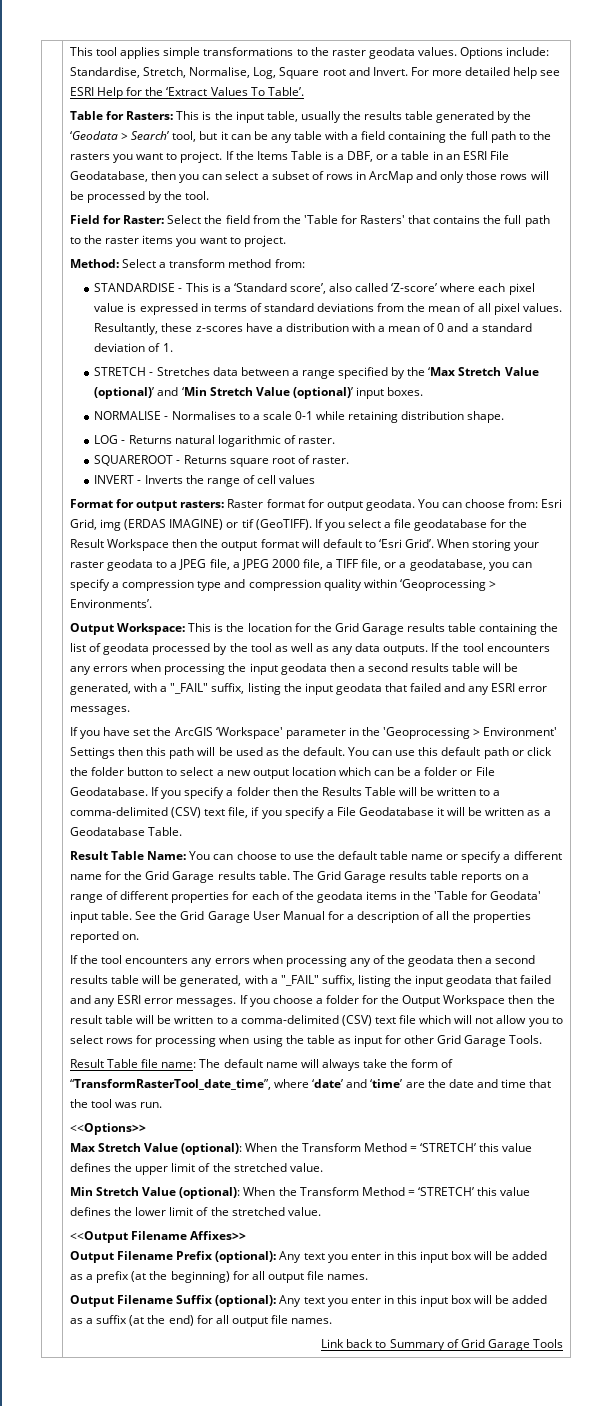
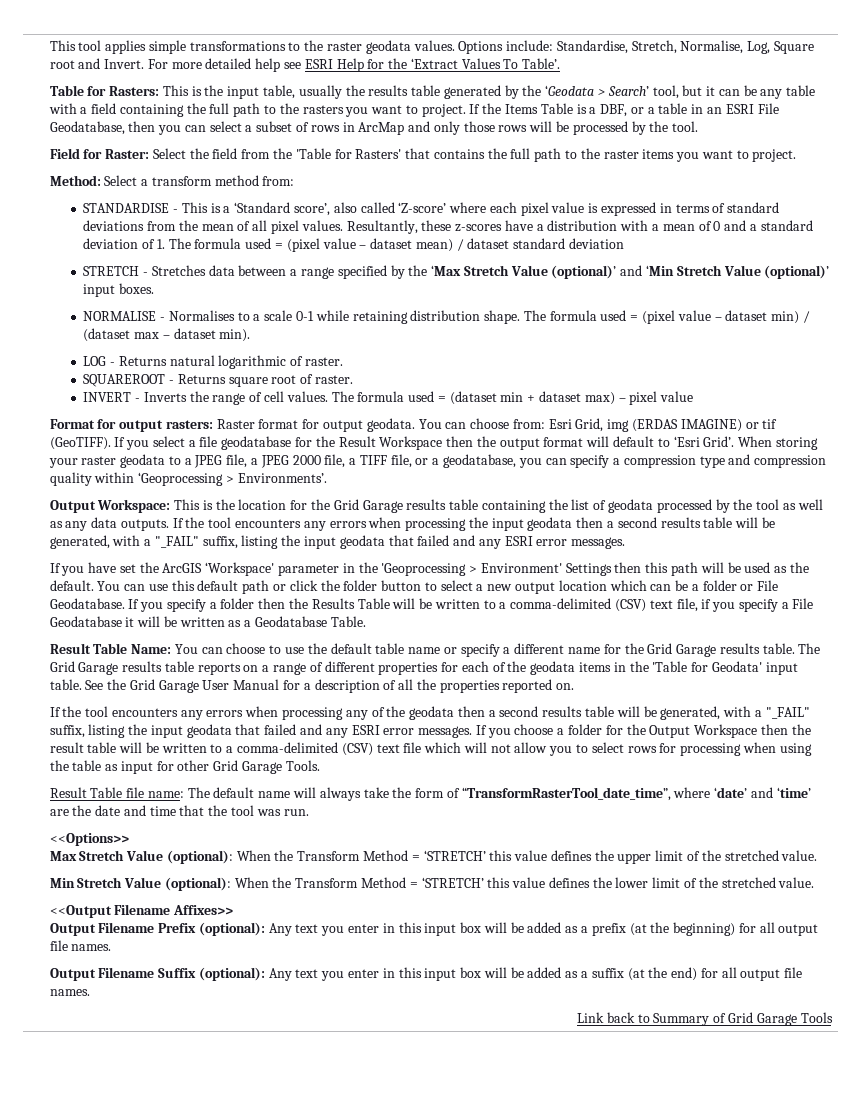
- Resultantly, these z-scores have a distribution with a mean of 0 and a standard deviation of 1.
+ Resultantly, these z-scores have a distribution with a mean of 0 and a standard deviation of 1. The formula used = (pixel value – dataset mean) / dataset standard deviation
+ The formula used = (pixel value – dataset min) / (dataset max – dataset min).
- INVERT - Inverts the range of cell values
+ INVERT - Inverts the range of cell values. The formula used = (dataset min + dataset max) – pixel value

